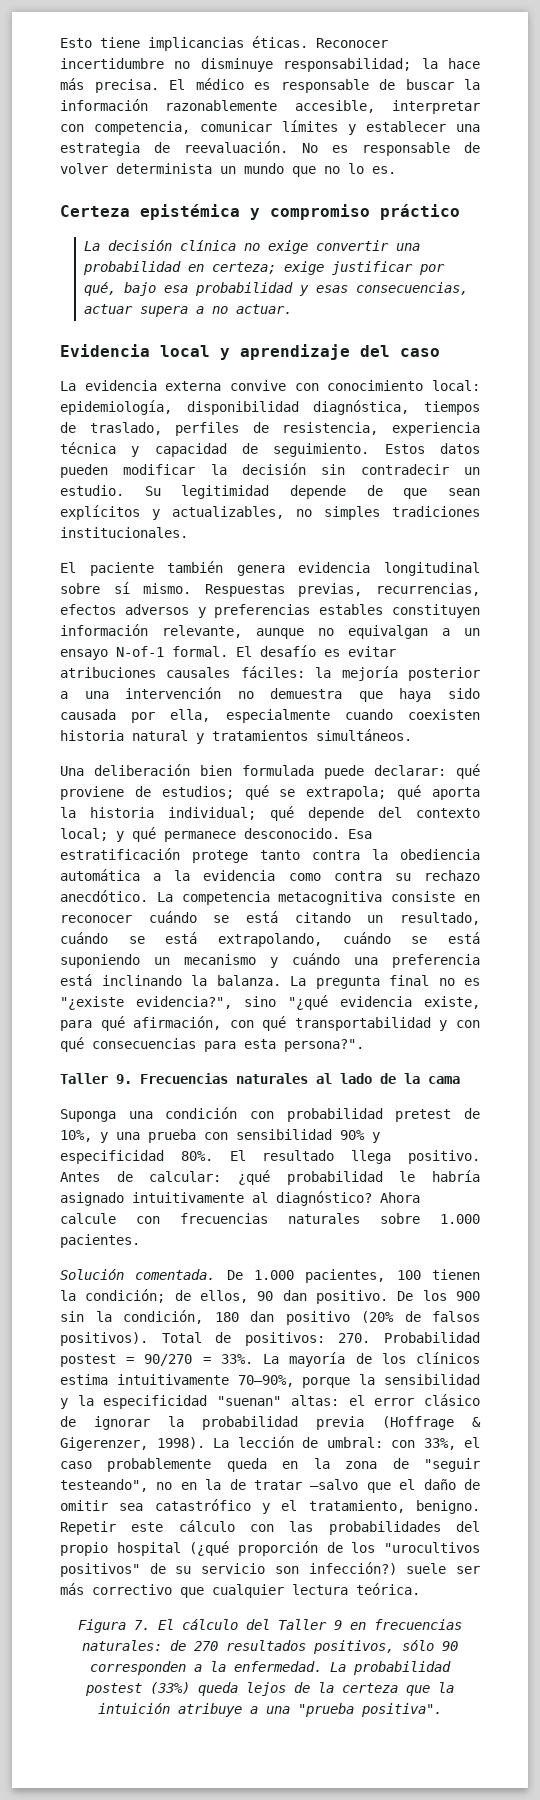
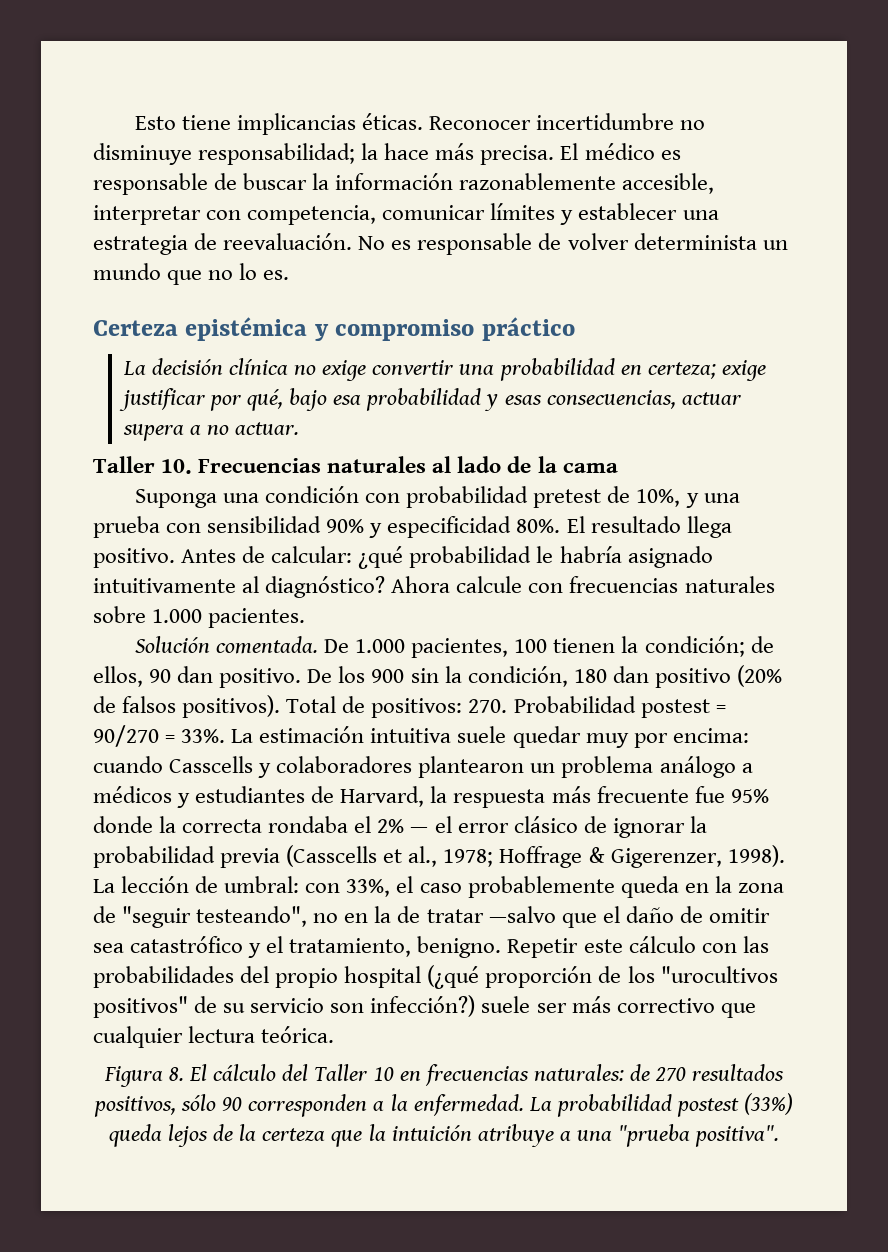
- Evidencia local y aprendizaje del caso
- La evidencia externa convive con conocimiento local: epidemiología, disponibilidad diagnóstica, tiempos de traslado, perfiles de resistencia, experiencia técnica y capacidad de seguimiento. Estos datos pueden modificar la decisión sin contradecir un estudio. Su legitimidad depende de que sean explícitos y actualizables, no simples tradiciones institucionales.
- El paciente también genera evidencia longitudinal sobre sí mismo. Respuestas previas, recurrencias, efectos adversos y preferencias estables constituyen información relevante, aunque no equivalgan a un ensayo N-of-1 formal. El desafío es evitar atribuciones causales fáciles: la mejoría posterior a una intervención no demuestra que haya sido causada por ella, especialmente cuando coexisten historia natural y tratamientos simultáneos.
- Una deliberación bien formulada puede declarar: qué proviene de estudios; qué se extrapola; qué aporta la historia individual; qué depende del contexto local; y qué permanece desconocido. Esa estratificación protege tanto contra la obediencia automática a la evidencia como contra su rechazo anecdótico. La competencia metacognitiva consiste en reconocer cuándo se está citando un resultado, cuándo se está extrapolando, cuándo se está suponiendo un mecanismo y cuándo una preferencia está inclinando la balanza. La pregunta final no es "¿existe evidencia?", sino "¿qué evidencia existe, para qué afirmación, con qué transportabilidad y con qué consecuencias para esta persona?".
- Taller 9. Frecuencias naturales al lado de la cama
+ Taller 10. Frecuencias naturales al lado de la cama
- La mayoría de los clínicos estima intuitivamente 70–90%, porque la sensibilidad y la especificidad "suenan" altas: el error clásico de ignorar la probabilidad previa (Hoffrage & Gigerenzer, 1998).
+ La estimación intuitiva suele quedar muy por encima: cuando Casscells y colaboradores plantearon un problema análogo a médicos y estudiantes de Harvard, la respuesta más frecuente fue 95% donde la correcta rondaba el 2% — el error clásico de ignorar la probabilidad previa (Casscells et al., 1978; Hoffrage & Gigerenzer, 1998).
- Figura 7. El cálculo del Taller 9 en frecuencias naturales: de 270 resultados positivos, sólo 90 corresponden a la enfermedad.
+ Figura 8. El cálculo del Taller 10 en frecuencias naturales: de 270 resultados positivos, sólo 90 corresponden a la enfermedad.

